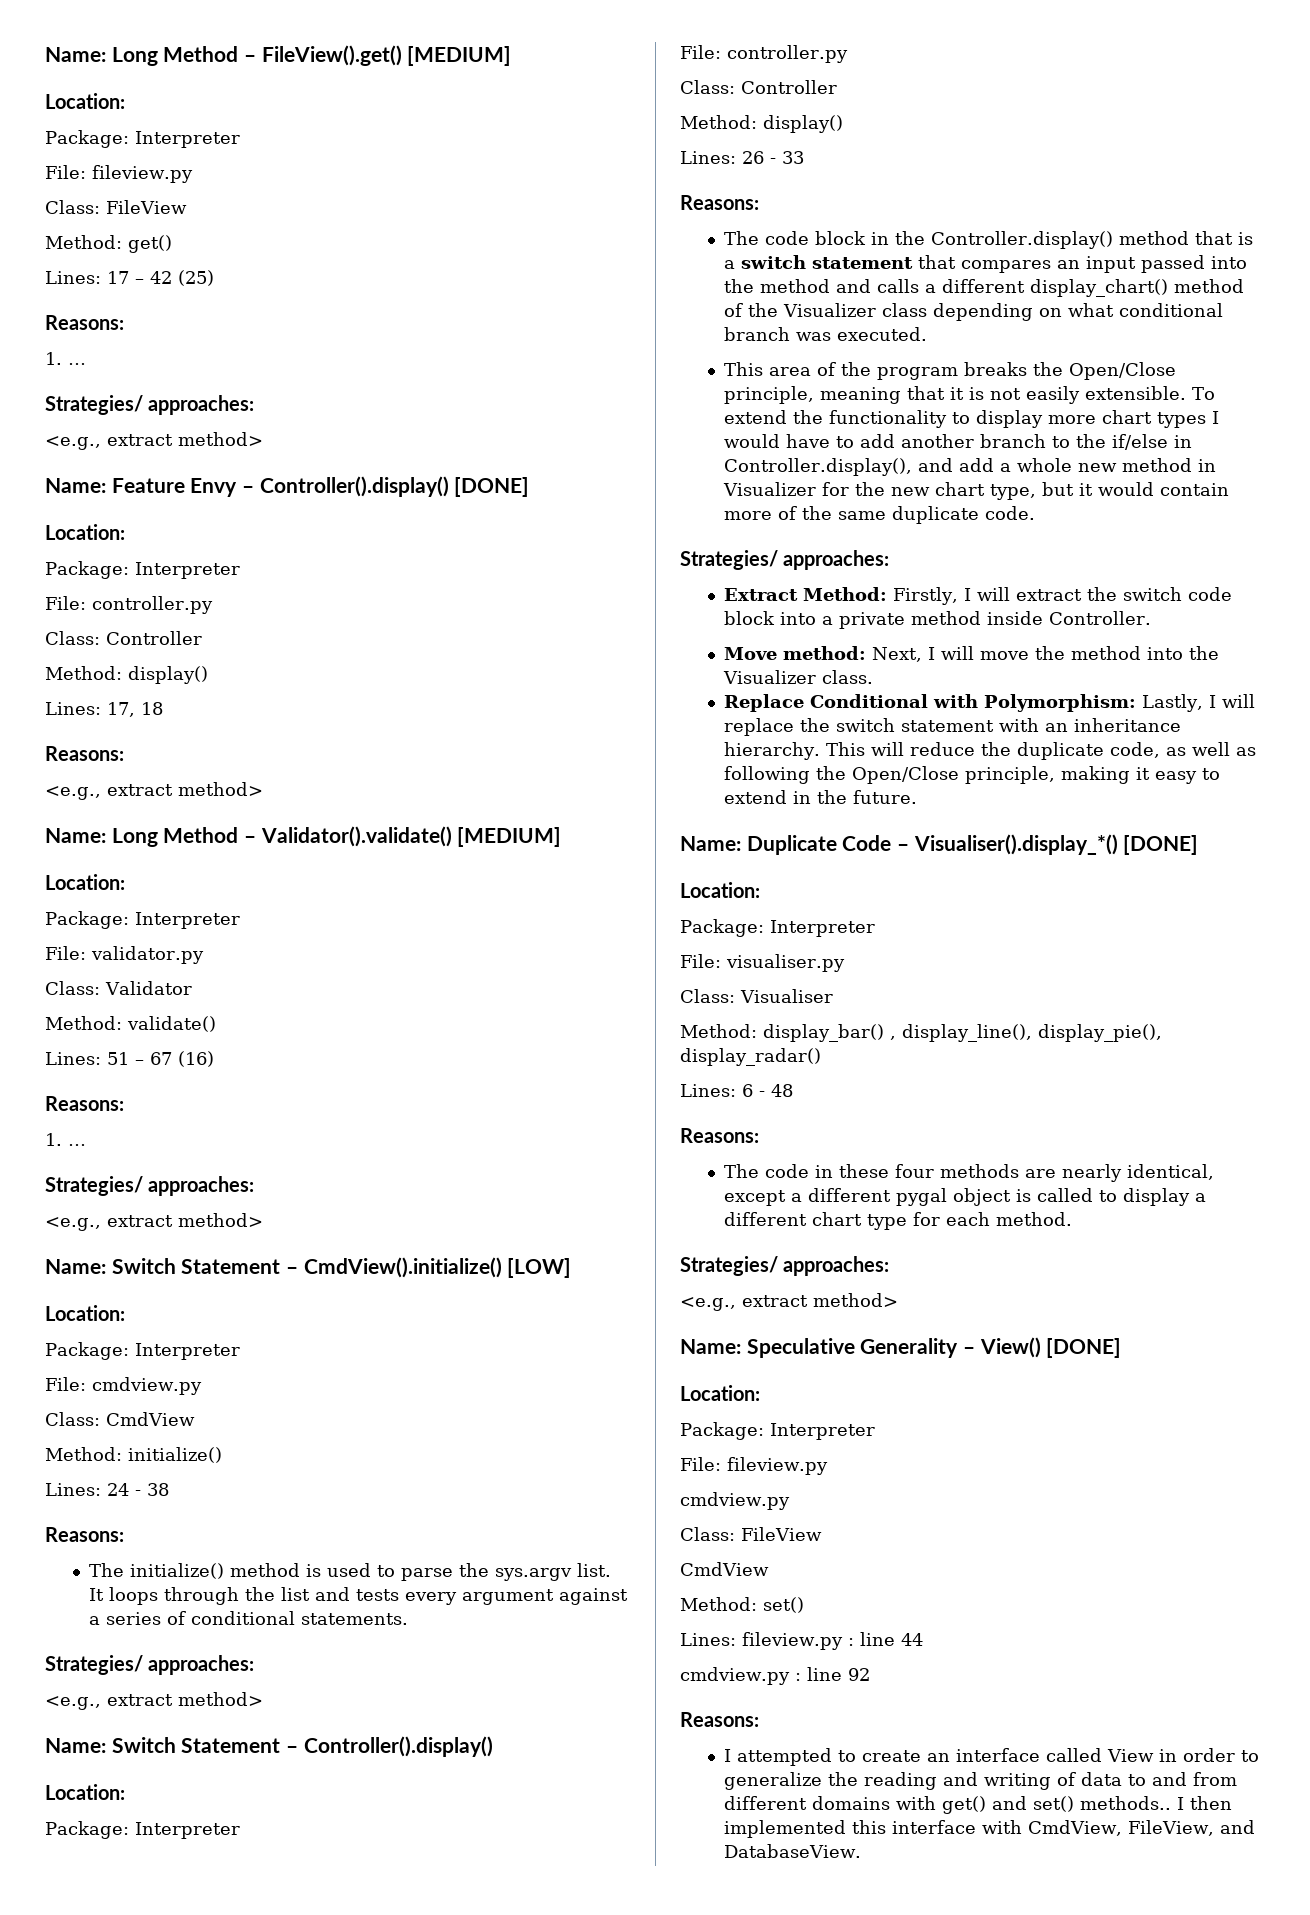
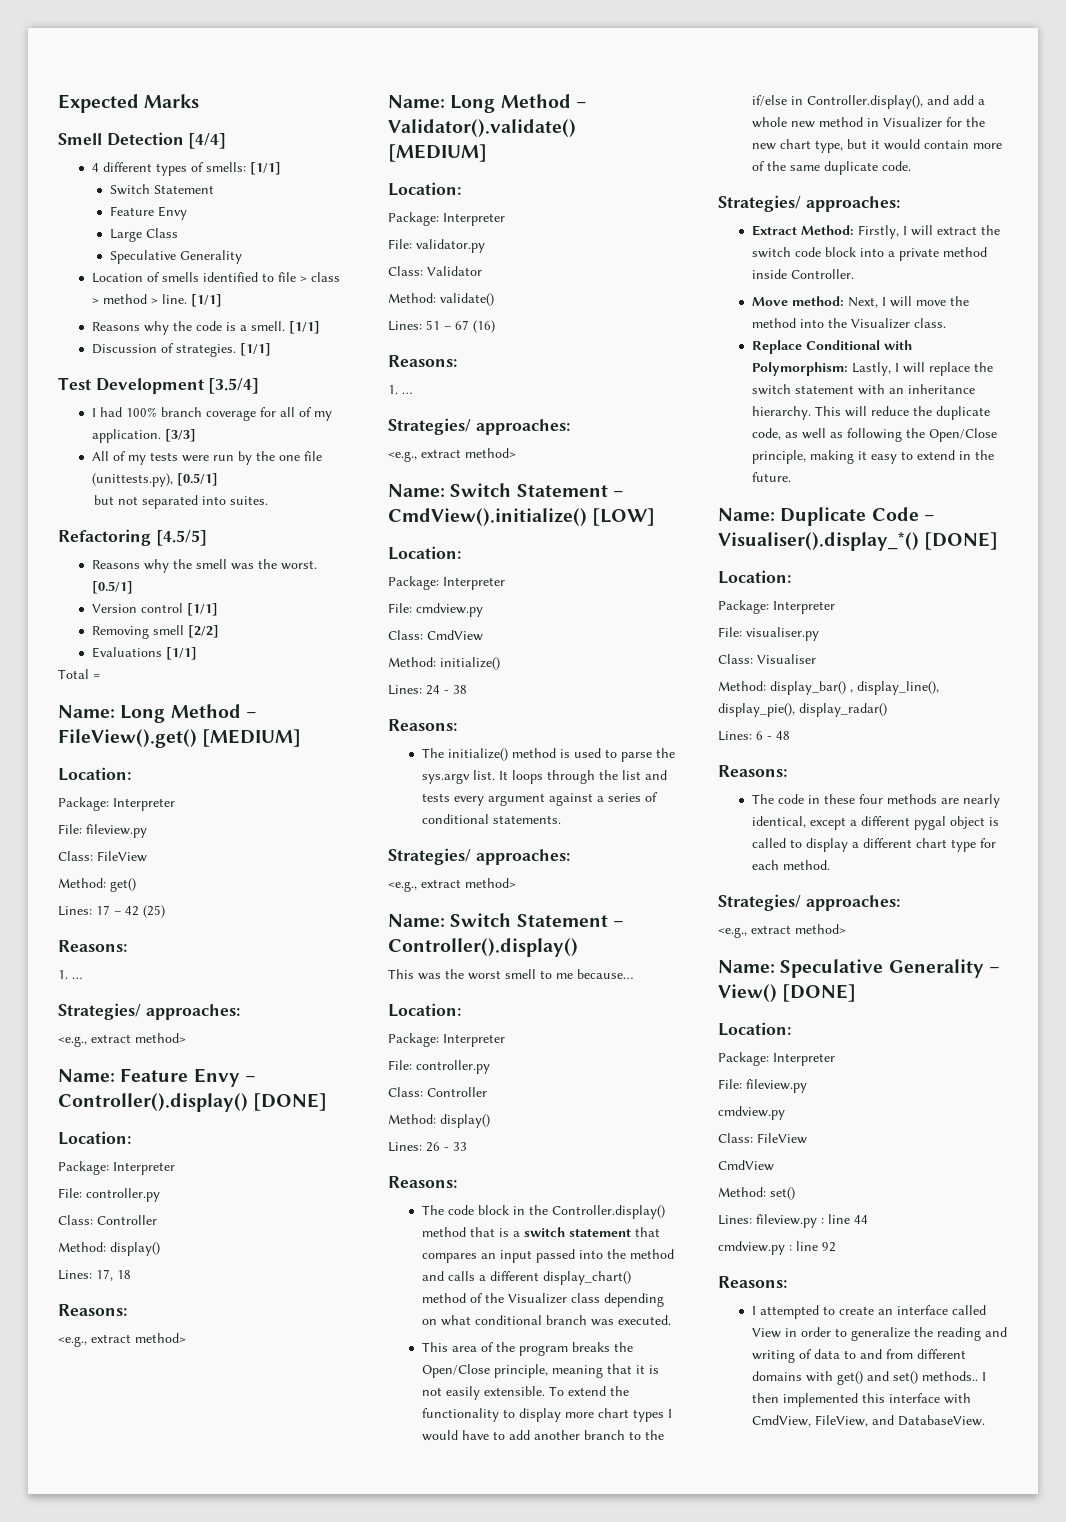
+ Expected Marks
+ Smell Detection [4/4]
+ 4 different types of smells: [1/1]
+ Switch Statement
+ Feature Envy
+ Large Class
+ Speculative Generality
+ Location of smells identified to file > class > method > line. [1/1]
+ Reasons why the code is a smell. [1/1]
+ Discussion of strategies. [1/1]
+ Test Development [3.5/4]
+ I had 100% branch coverage for all of my application. [3/3]
+ All of my tests were run by the one file (unittests.py), [0.5/1]
+ but not separated into suites.
+ Refactoring [4.5/5]
+ Reasons why the smell was the worst. [0.5/1]
+ Version control [1/1]
+ Removing smell [2/2]
+ Evaluations [1/1]
+ Total =
+ This was the worst smell to me because…

